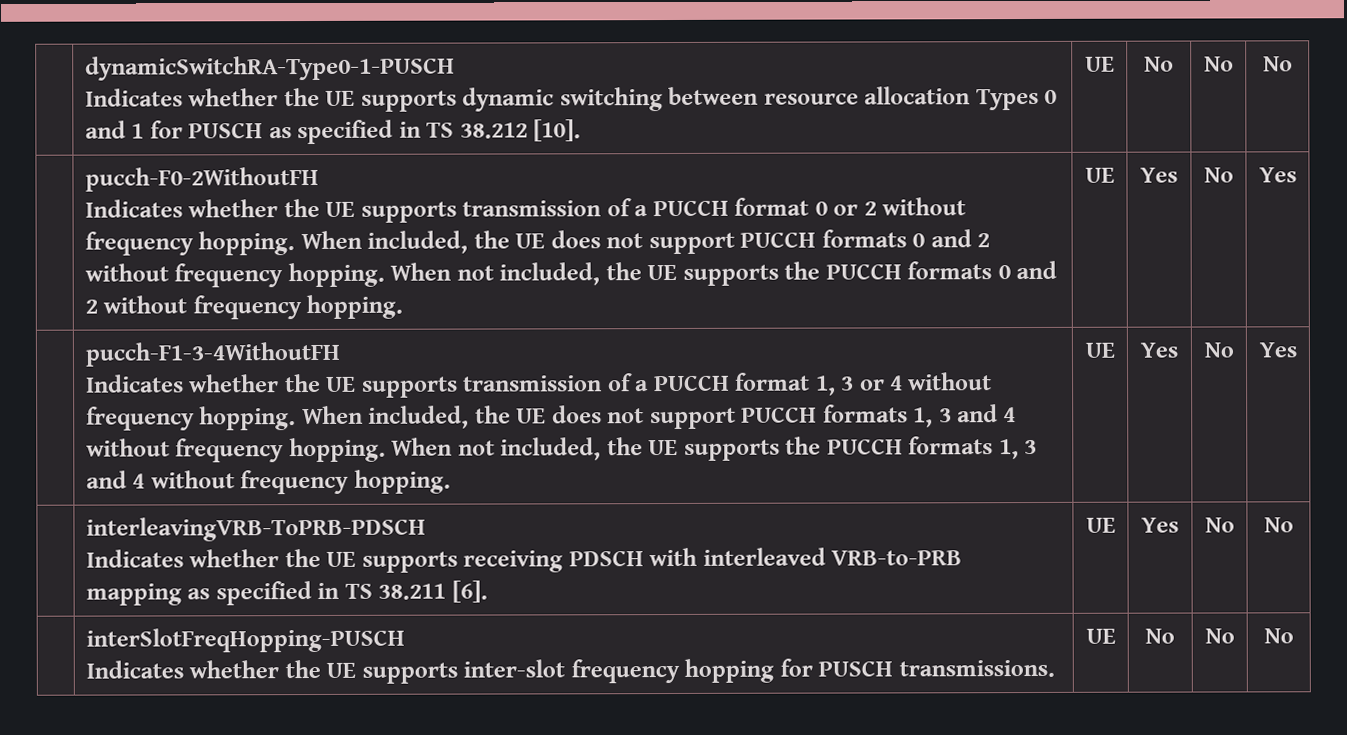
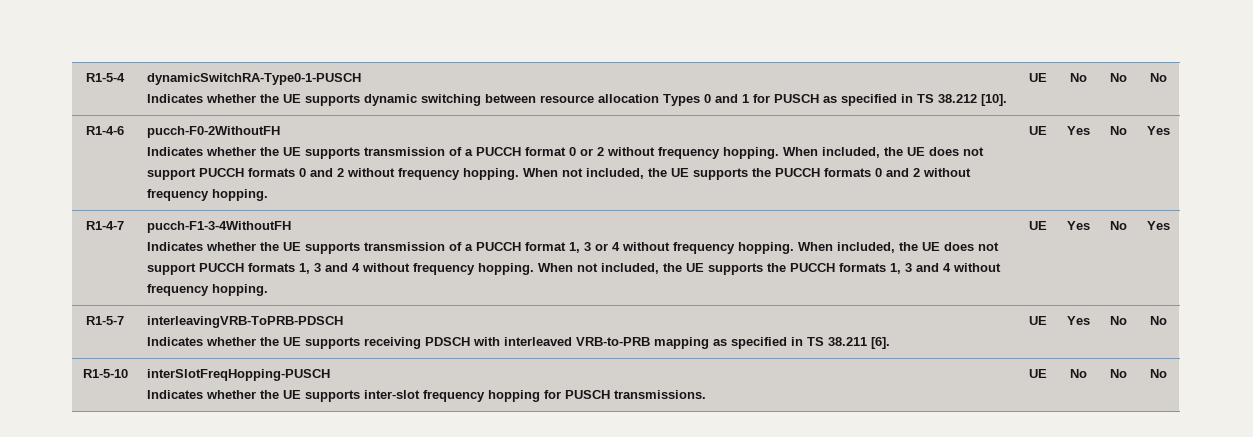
- | dynamicSwitchRA-Type0-1-PUSCH
+ R1-5-4 | dynamicSwitchRA-Type0-1-PUSCH
+ R1-4-6
+ R1-4-7
- | interleavingVRB-ToPRB-PDSCH
+ R1-5-7 | interleavingVRB-ToPRB-PDSCH
- | interSlotFreqHopping-PUSCH
+ R1-5-10 | interSlotFreqHopping-PUSCH

